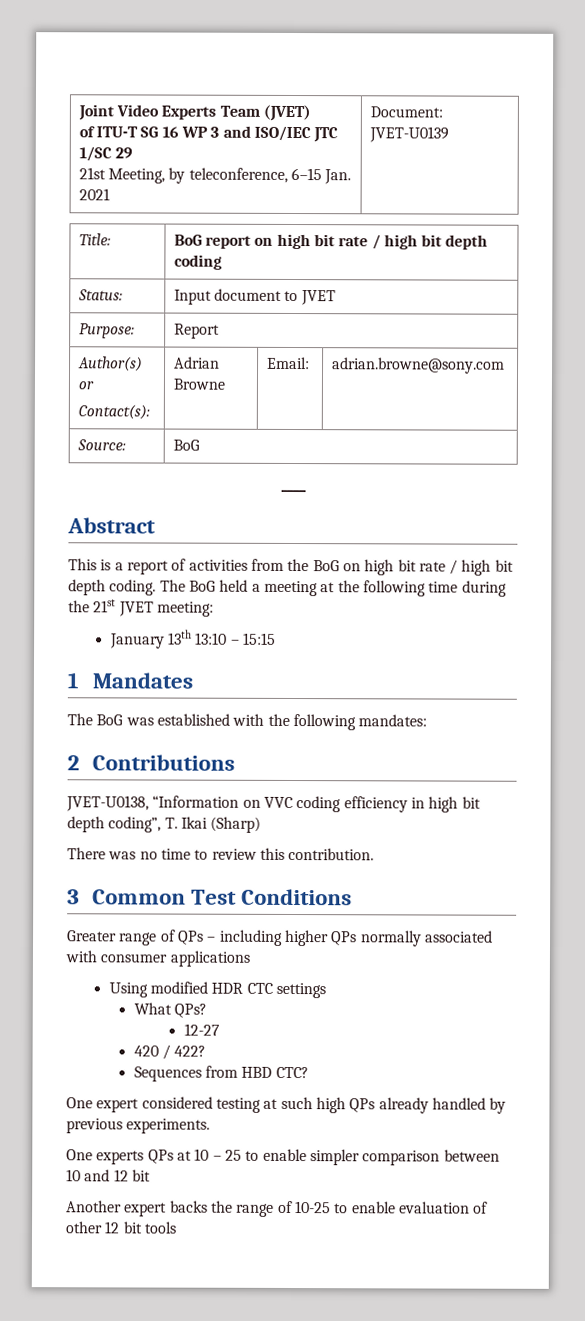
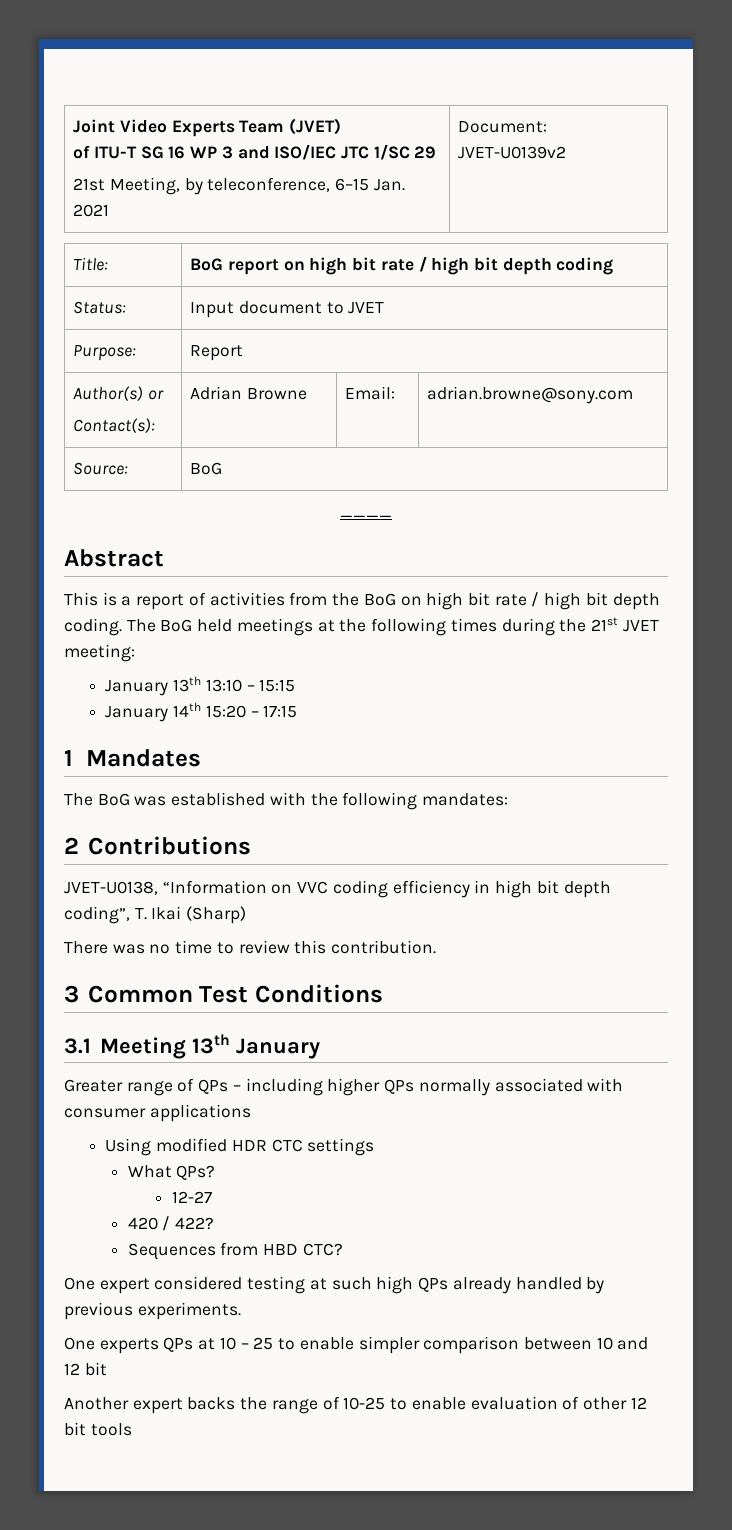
  Joint Video Experts Team (JVET)
  of ITU-T SG 16 WP 3 and ISO/IEC JTC 1/SC 29
- 21st Meeting, by teleconference, 6–15 Jan. 2021 | Document: JVET-U0139
+ 21st Meeting, by teleconference, 6–15 Jan. 2021 | Document: JVET-U0139v2
- The BoG held a meeting at the following time during the 21st JVET meeting:
+ The BoG held meetings at the following times during the 21st JVET meeting:
+ January 14th 15:20 – 17:15
+ 3.1 Meeting 13th January

